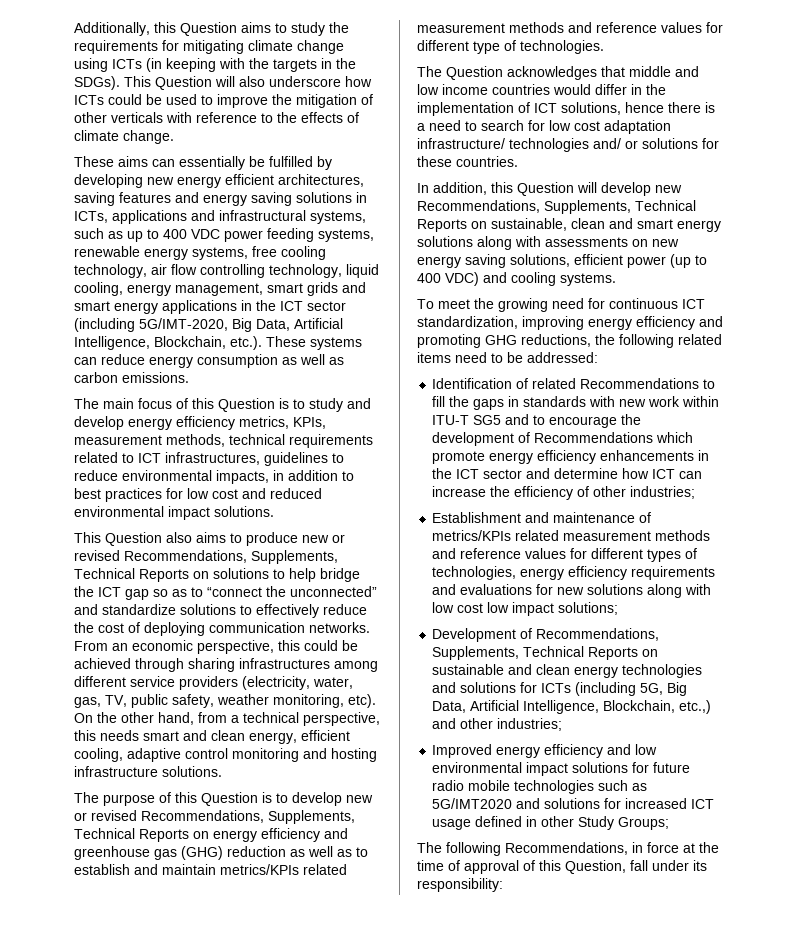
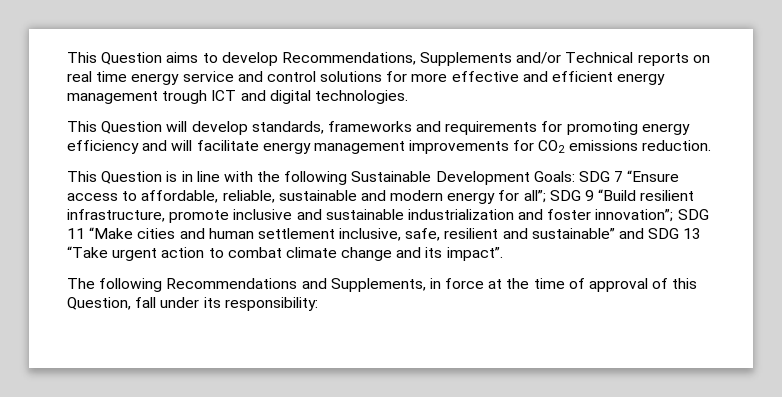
- Additionally, this Question aims to study the requirements for mitigating climate change using ICTs (in keeping with the targets in the SDGs). This Question will also underscore how ICTs could be used to improve the mitigation of other verticals with reference to the effects of climate change.
- These aims can essentially be fulfilled by developing new energy efficient architectures, saving features and energy saving solutions in ICTs, applications and infrastructural systems, such as up to 400 VDC power feeding systems, renewable energy systems, free cooling technology, air flow controlling technology, liquid cooling, energy management, smart grids and smart energy applications in the ICT sector (including 5G/IMT-2020, Big Data, Artificial Intelligence, Blockchain, etc.). These systems can reduce energy consumption as well as carbon emissions.
- The main focus of this Question is to study and develop energy efficiency metrics, KPIs, measurement methods, technical requirements related to ICT infrastructures, guidelines to reduce environmental impacts, in addition to best practices for low cost and reduced environmental impact solutions.
- This Question also aims to produce new or revised Recommendations, Supplements, Technical Reports on solutions to help bridge the ICT gap so as to “connect the unconnected” and standardize solutions to effectively reduce the cost of deploying communication networks. From an economic perspective, this could be achieved through sharing infrastructures among different service providers (electricity, water, gas, TV, public safety, weather monitoring, etc). On the other hand, from a technical perspective, this needs smart and clean energy, efficient cooling, adaptive control monitoring and hosting infrastructure solutions.
- The purpose of this Question is to develop new or revised Recommendations, Supplements, Technical Reports on energy efficiency and greenhouse gas (GHG) reduction as well as to establish and maintain metrics/KPIs related measurement methods and reference values for different type of technologies.
- The Question acknowledges that middle and low income countries would differ in the implementation of ICT solutions, hence there is a need to search for low cost adaptation infrastructure/ technologies and/ or solutions for these countries.
- In addition, this Question will develop new Recommendations, Supplements, Technical Reports on sustainable, clean and smart energy solutions along with assessments on new energy saving solutions, efficient power (up to 400 VDC) and cooling systems.
- To meet the growing need for continuous ICT standardization, improving energy efficiency and promoting GHG reductions, the following related items need to be addressed:
- Identification of related Recommendations to fill the gaps in standards with new work within ITU-T SG5 and to encourage the development of Recommendations which promote energy efficiency enhancements in the ICT sector and determine how ICT can increase the efficiency of other industries;
- Establishment and maintenance of metrics/KPIs related measurement methods and reference values for different types of technologies, energy efficiency requirements and evaluations for new solutions along with low cost low impact solutions;
- Development of Recommendations, Supplements, Technical Reports on sustainable and clean energy technologies and solutions for ICTs (including 5G, Big Data, Artificial Intelligence, Blockchain, etc.,) and other industries;
- Improved energy efficiency and low environmental impact solutions for future radio mobile technologies such as 5G/IMT2020 and solutions for increased ICT usage defined in other Study Groups;
+ This Question aims to develop Recommendations, Supplements and/or Technical reports on real time energy service and control solutions for more effective and efficient energy management trough ICT and digital technologies.
+ This Question will develop standards, frameworks and requirements for promoting energy efficiency and will facilitate energy management improvements for CO2 emissions reduction.
+ This Question is in line with the following Sustainable Development Goals: SDG 7 “Ensure access to affordable, reliable, sustainable and modern energy for all”; SDG 9 “Build resilient infrastructure, promote inclusive and sustainable industrialization and foster innovation”; SDG 11 “Make cities and human settlement inclusive, safe, resilient and sustainable” and SDG 13 “Take urgent action to combat climate change and its impact”.
- The following Recommendations, in force at the time of approval of this Question, fall under its responsibility:
+ The following Recommendations and Supplements, in force at the time of approval of this Question, fall under its responsibility:

